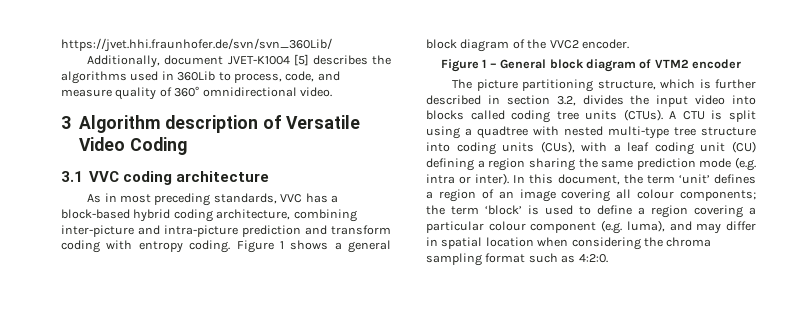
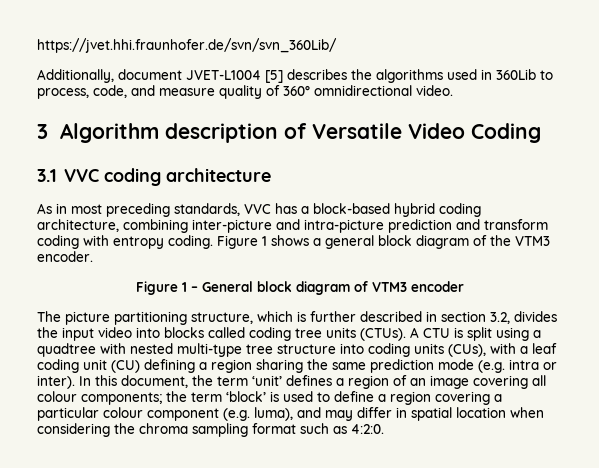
- Additionally, document JVET-K1004 [5] describes the algorithms used in 360Lib to process, code, and measure quality of 360° omnidirectional video.
+ Additionally, document JVET-L1004 [5] describes the algorithms used in 360Lib to process, code, and measure quality of 360° omnidirectional video.
- Figure 1 shows a general block diagram of the VVC2 encoder.
+ Figure 1 shows a general block diagram of the VTM3 encoder.
- Figure 1 – General block diagram of VTM2 encoder
+ Figure 1 – General block diagram of VTM3 encoder

